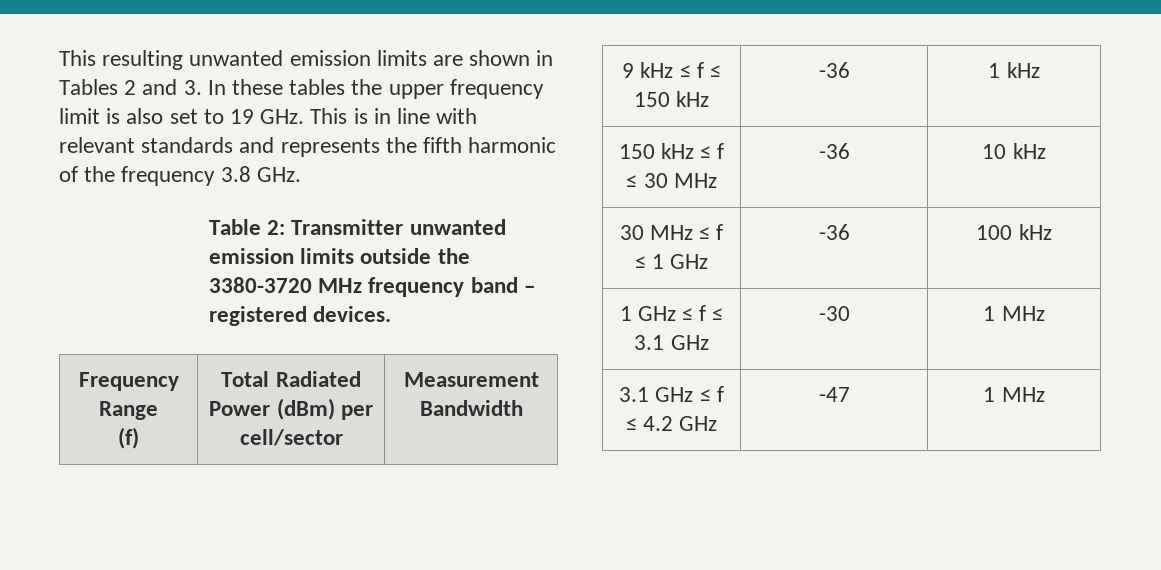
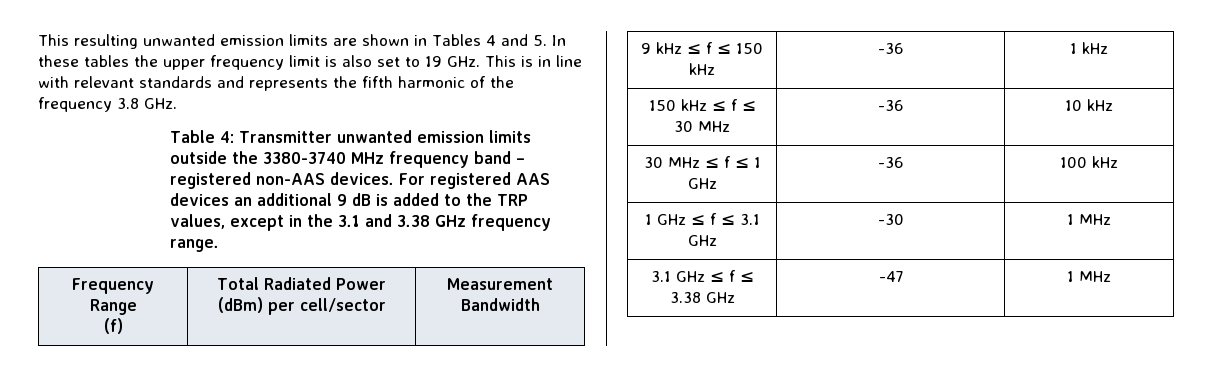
- This resulting unwanted emission limits are shown in Tables 2 and 3. In these tables the upper frequency limit is also set to 19 GHz. This is in line with relevant standards and represents the fifth harmonic of the frequency 3.8 GHz.
+ This resulting unwanted emission limits are shown in Tables 4 and 5. In these tables the upper frequency limit is also set to 19 GHz. This is in line with relevant standards and represents the fifth harmonic of the frequency 3.8 GHz.
- Table 2: Transmitter unwanted emission limits outside the 3380-3720 MHz frequency band – registered devices.
+ Table 4: Transmitter unwanted emission limits outside the 3380-3740 MHz frequency band – registered non-AAS devices. For registered AAS devices an additional 9 dB is added to the TRP values, except in the 3.1 and 3.38 GHz frequency range.
- 3.1 GHz ≤ f ≤ 4.2 GHz | -47 | 1 MHz
+ 3.1 GHz ≤ f ≤ 3.38 GHz | -47 | 1 MHz

